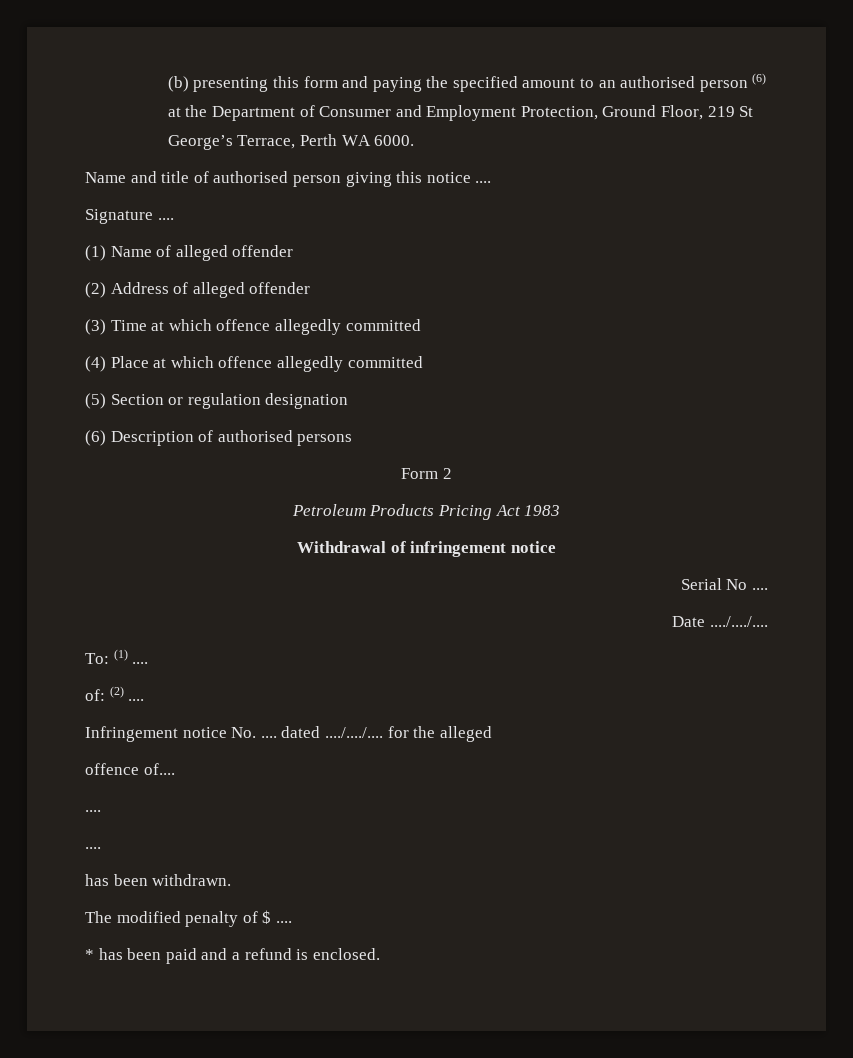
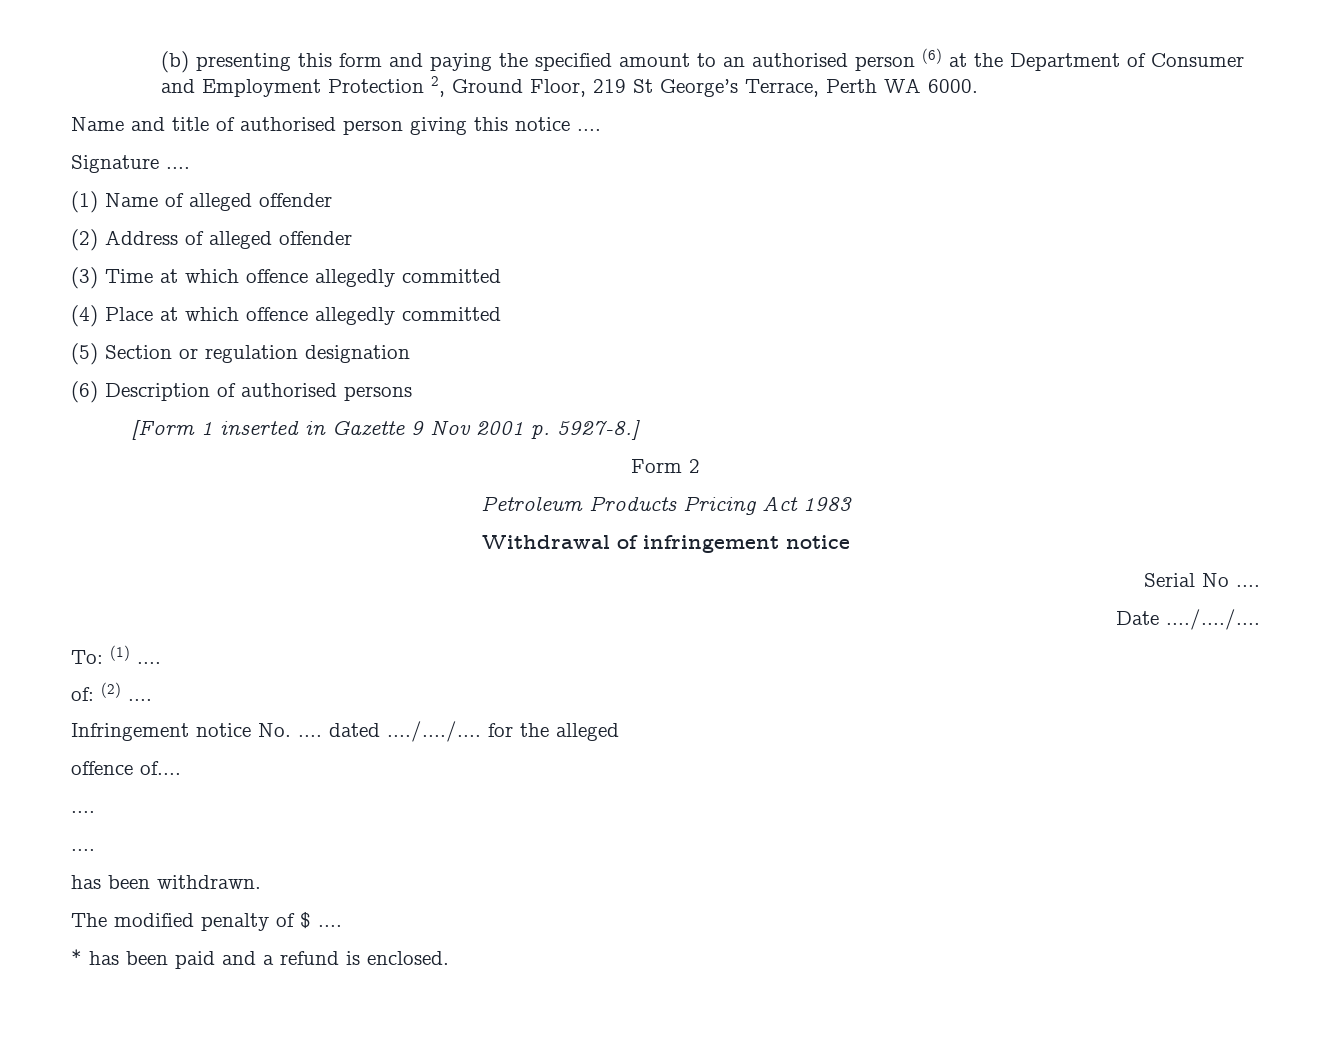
- (b) presenting this form and paying the specified amount to an authorised person (6) at the Department of Consumer and Employment Protection, Ground Floor, 219 St George’s Terrace, Perth WA 6000.
+ (b) presenting this form and paying the specified amount to an authorised person (6) at the Department of Consumer and Employment Protection 2, Ground Floor, 219 St George’s Terrace, Perth WA 6000.
+ [Form 1 inserted in Gazette 9 Nov 2001 p. 5927-8.]

